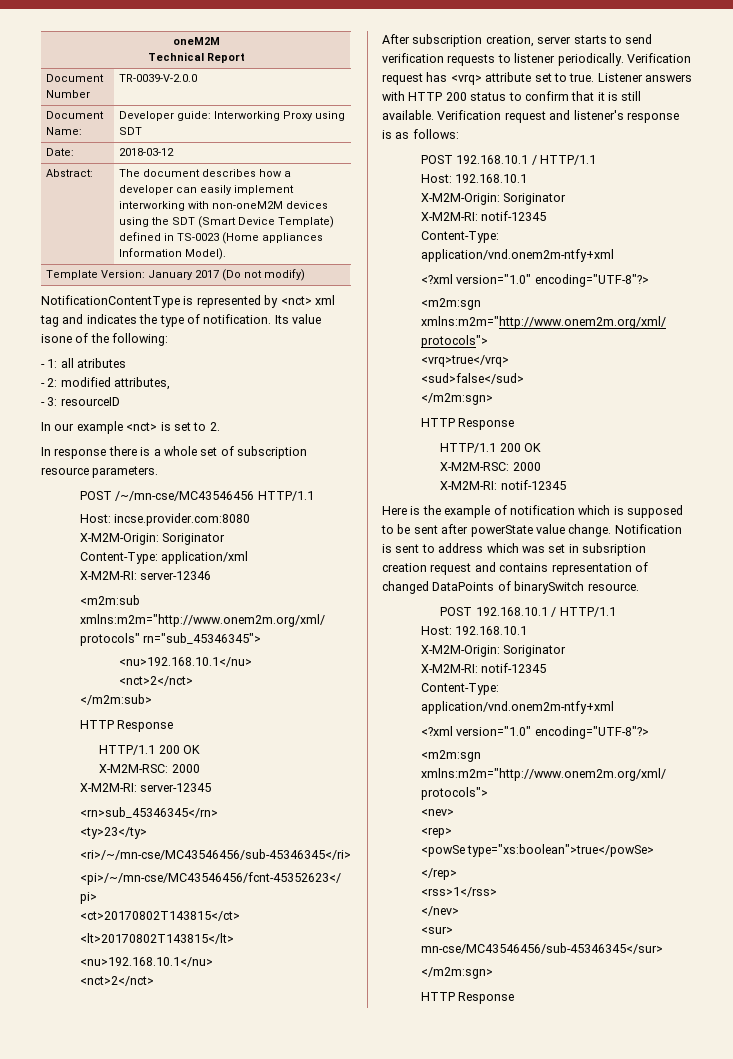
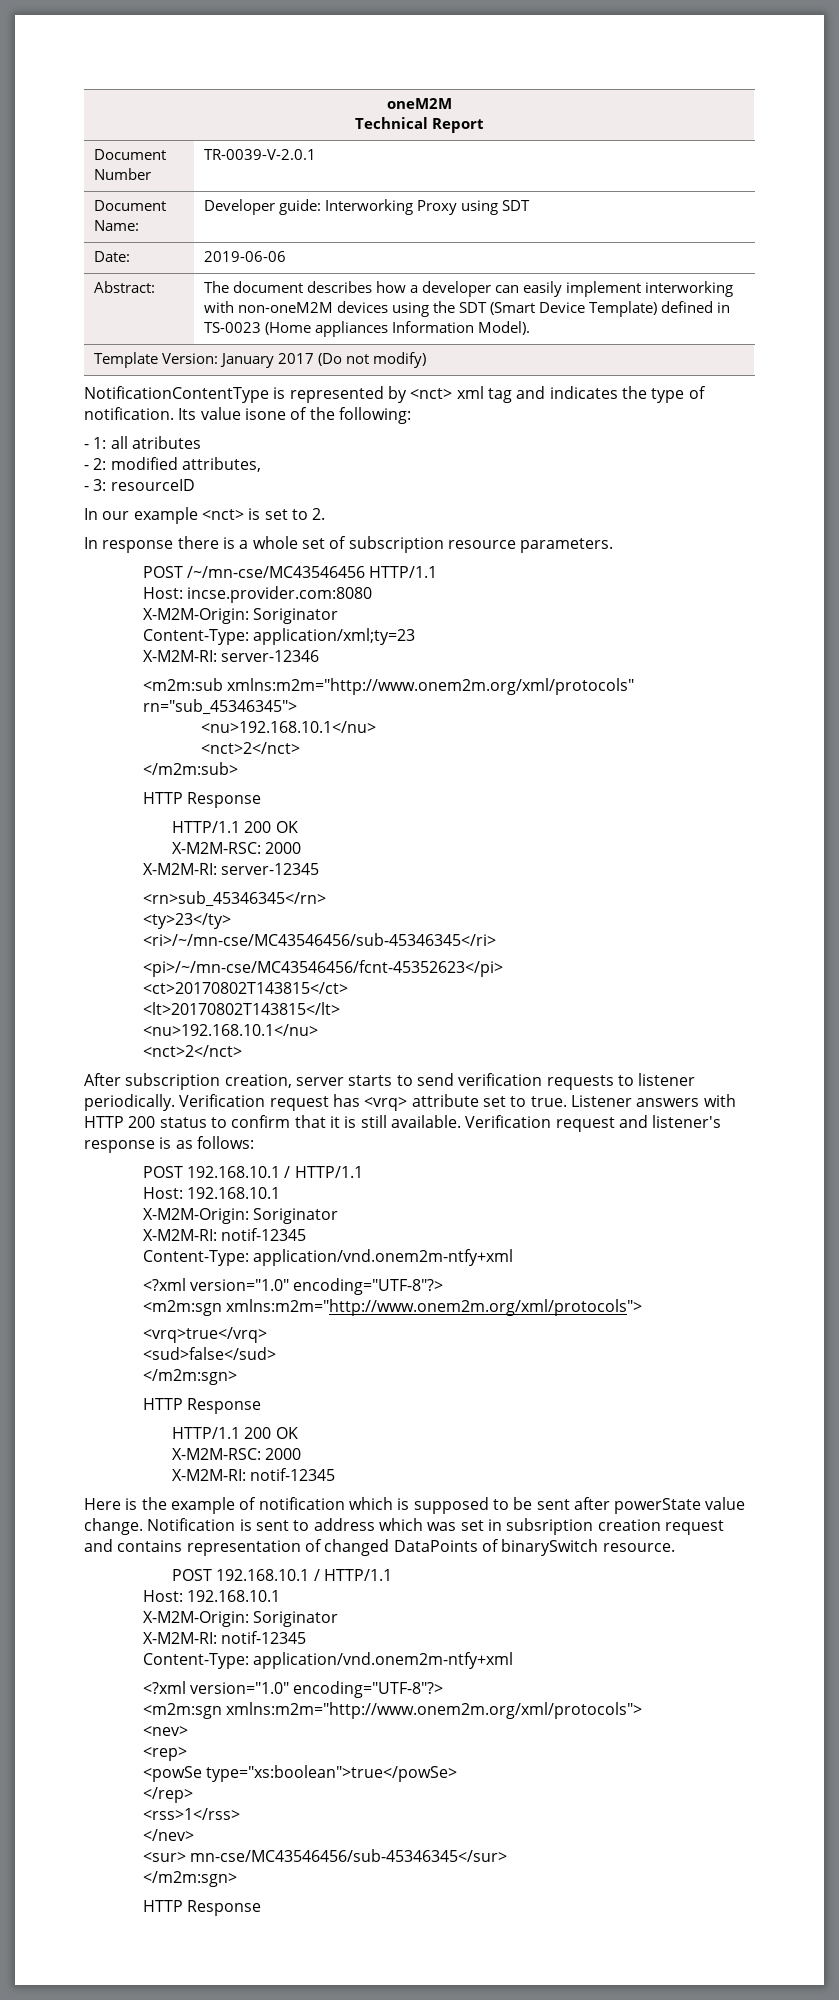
- Document Number | TR-0039-V-2.0.0
+ Document Number | TR-0039-V-2.0.1
- Date: | 2018-03-12
+ Date: | 2019-06-06
- Content-Type: application/xml
+ Content-Type: application/xml;ty=23

